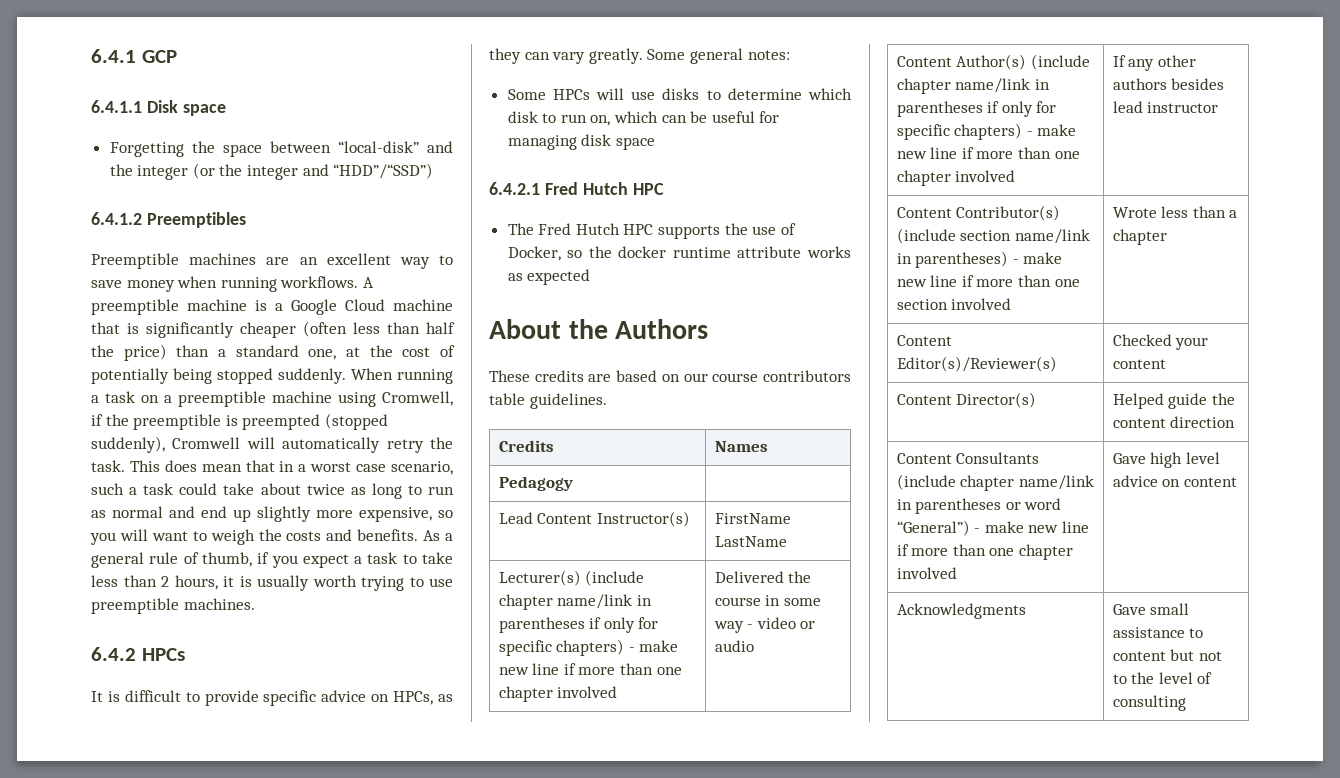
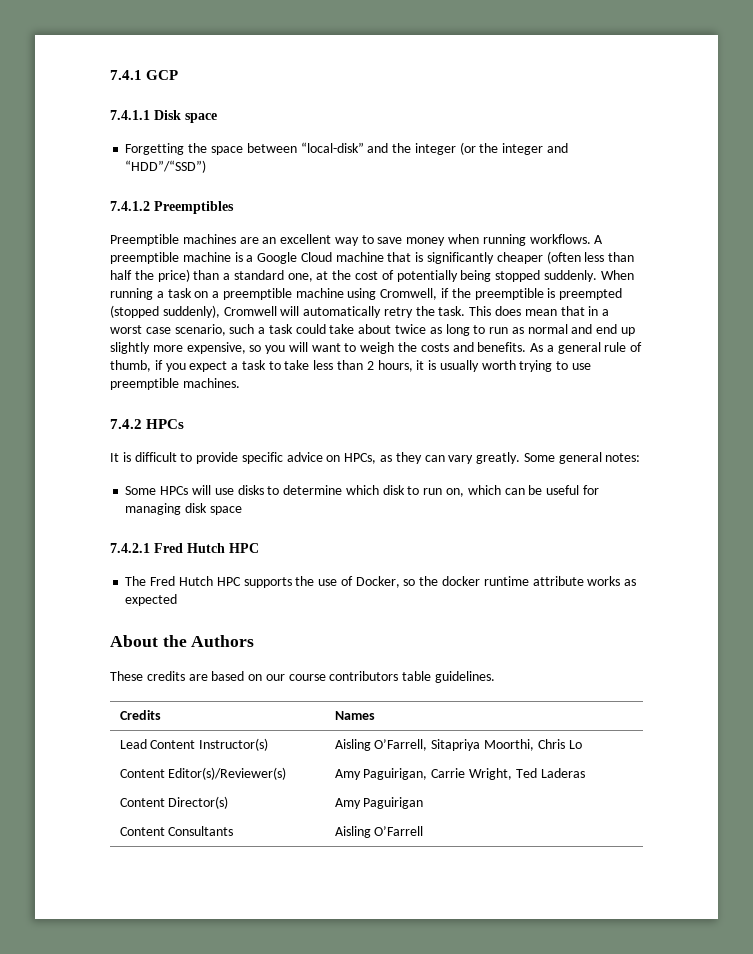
- 6.4.1 GCP
+ 7.4.1 GCP
- 6.4.1.1 Disk space
+ 7.4.1.1 Disk space
- 6.4.1.2 Preemptibles
+ 7.4.1.2 Preemptibles
- 6.4.2 HPCs
+ 7.4.2 HPCs
- 6.4.2.1 Fred Hutch HPC
+ 7.4.2.1 Fred Hutch HPC
- Pedagogy |
- Lead Content Instructor(s) | FirstName LastName
- Lecturer(s) (include chapter name/link in parentheses if only for specific chapters) - make new line if more than one chapter involved | Delivered the course in some way - video or audio
- Content Author(s) (include chapter name/link in parentheses if only for specific chapters) - make new line if more than one chapter involved | If any other authors besides lead instructor
- Content Contributor(s) (include section name/link in parentheses) - make new line if more than one section involved | Wrote less than a chapter
- Content Editor(s)/Reviewer(s) | Checked your content
- Content Director(s) | Helped guide the content direction
- Content Consultants (include chapter name/link in parentheses or word “General”) - make new line if more than one chapter involved | Gave high level advice on content
- Acknowledgments | Gave small assistance to content but not to the level of consulting
+ Lead Content Instructor(s) | Aisling O’Farrell, Sitapriya Moorthi, Chris Lo
+ Content Editor(s)/Reviewer(s) | Amy Paguirigan, Carrie Wright, Ted Laderas
+ Content Director(s) | Amy Paguirigan
+ Content Consultants | Aisling O’Farrell

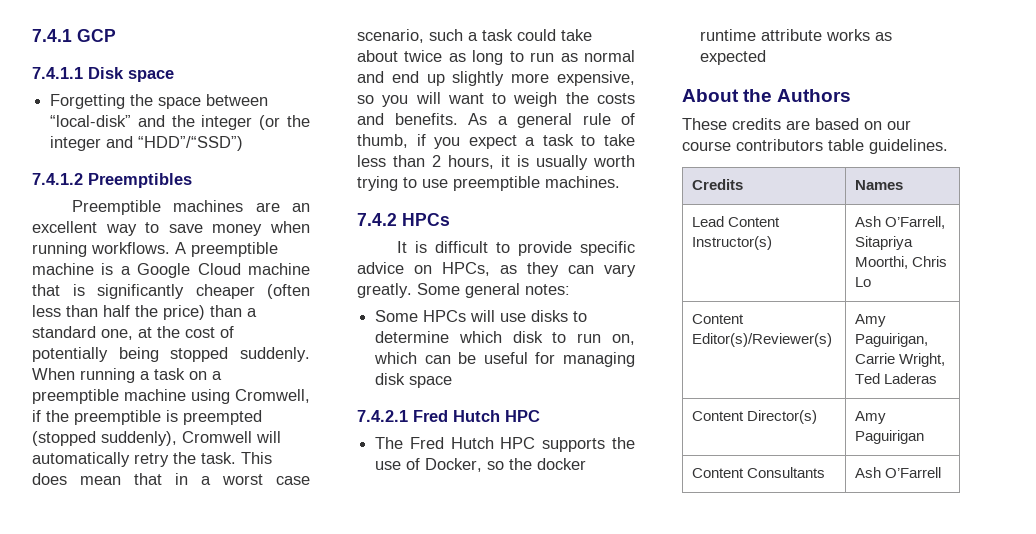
- Lead Content Instructor(s) | Aisling O’Farrell, Sitapriya Moorthi, Chris Lo
+ Lead Content Instructor(s) | Ash O’Farrell, Sitapriya Moorthi, Chris Lo
- Content Consultants | Aisling O’Farrell
+ Content Consultants | Ash O’Farrell

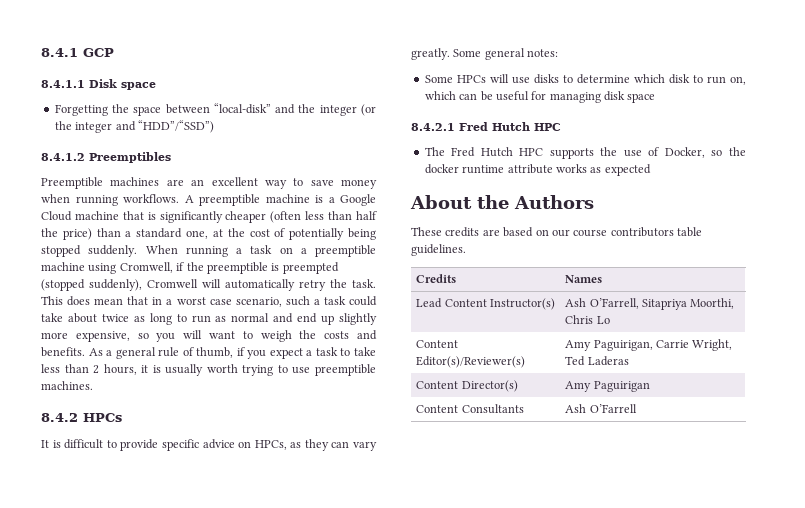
- 7.4.1 GCP
+ 8.4.1 GCP
- 7.4.1.1 Disk space
+ 8.4.1.1 Disk space
- 7.4.1.2 Preemptibles
+ 8.4.1.2 Preemptibles
- 7.4.2 HPCs
+ 8.4.2 HPCs
- 7.4.2.1 Fred Hutch HPC
+ 8.4.2.1 Fred Hutch HPC

